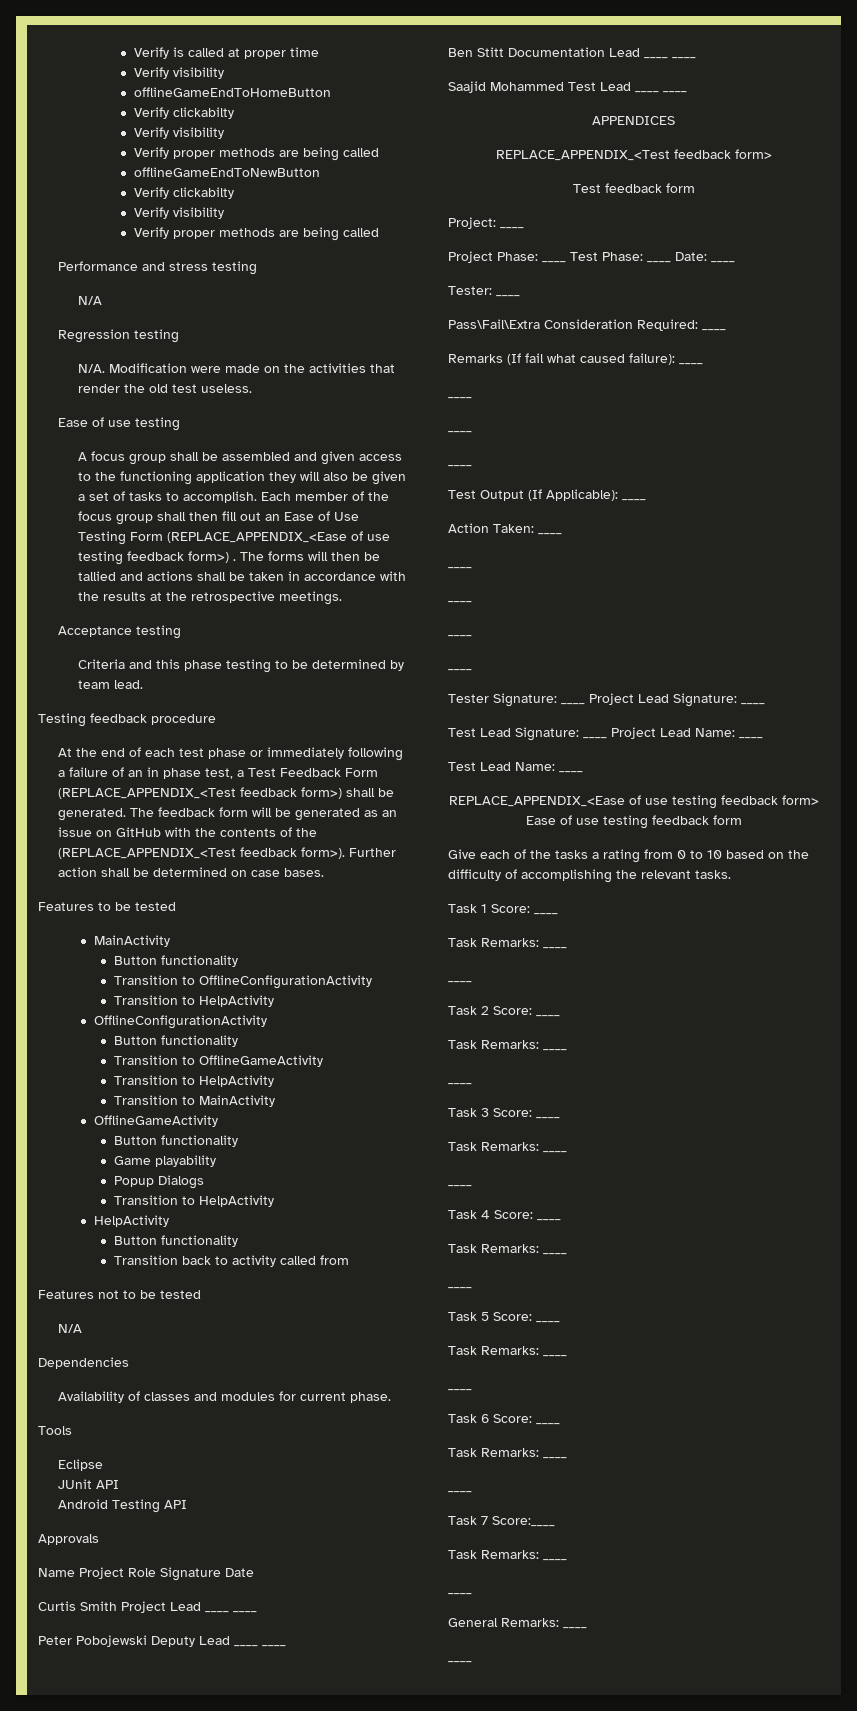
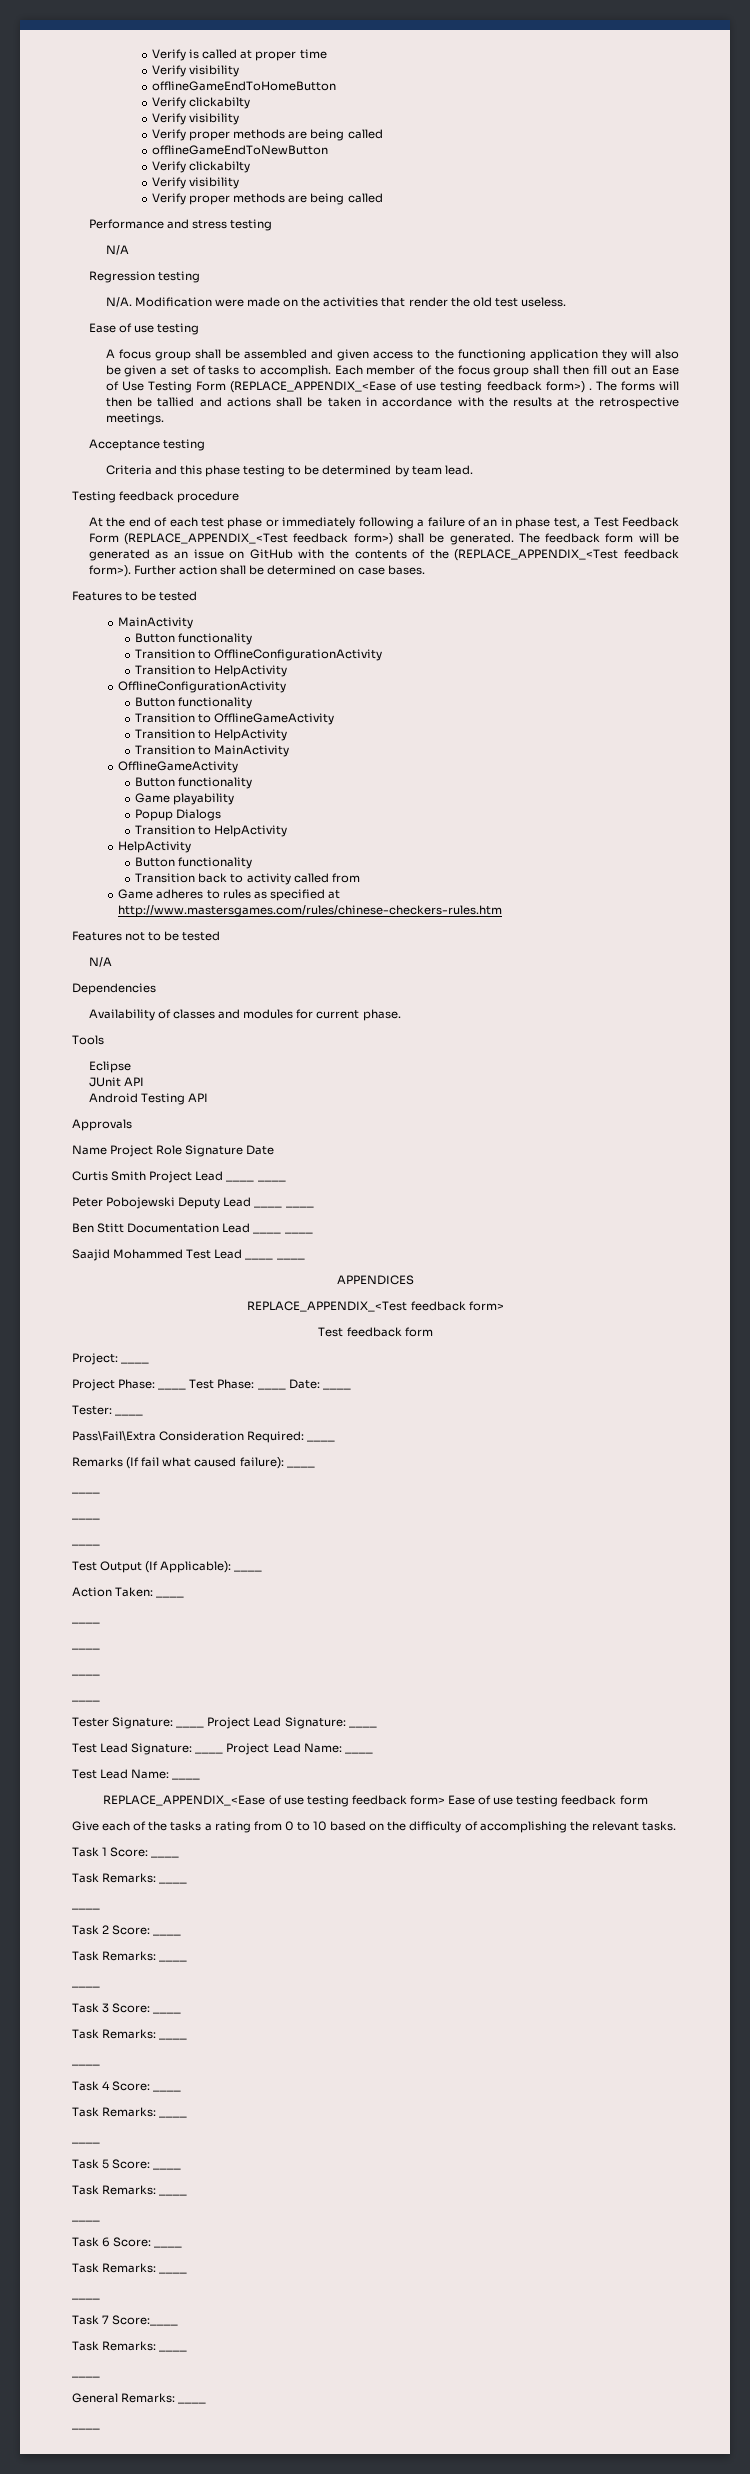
+ Game adheres to rules as specified at http://www.mastersgames.com/rules/chinese-checkers-rules.htm

